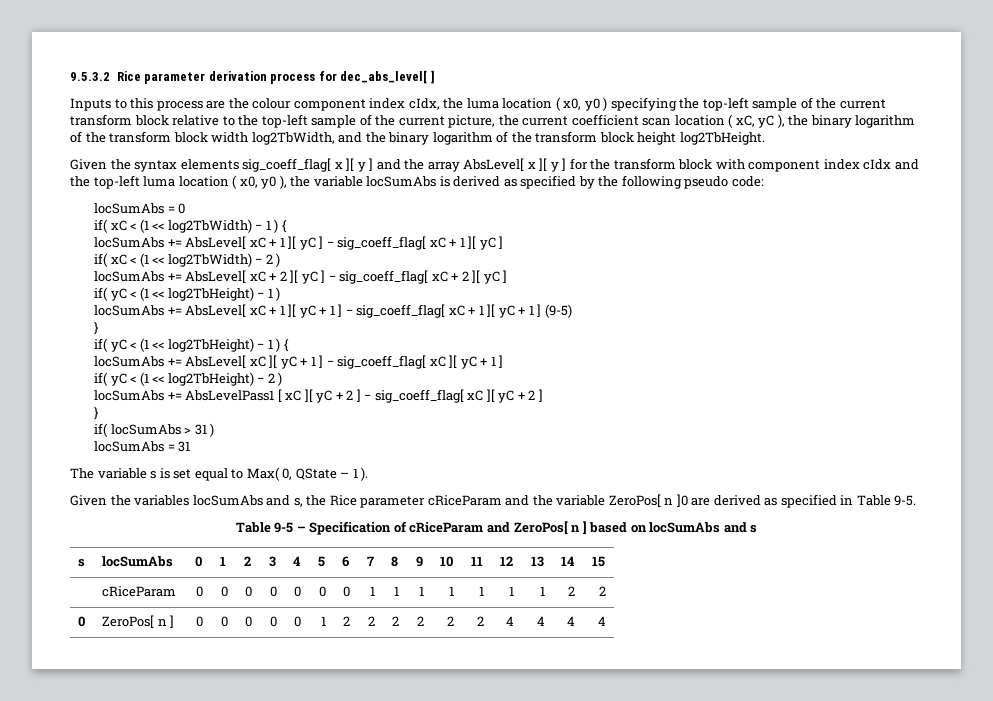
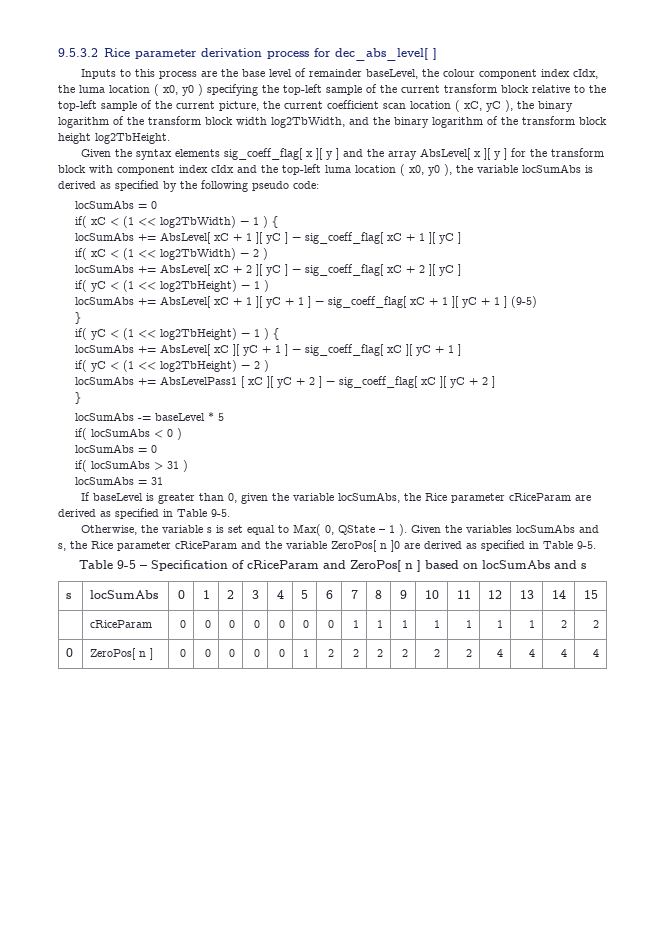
- Inputs to this process are the colour component index cIdx, the luma location ( x0, y0 ) specifying the top-left sample of the current transform block relative to the top-left sample of the current picture, the current coefficient scan location ( xC, yC ), the binary logarithm of the transform block width log2TbWidth, and the binary logarithm of the transform block height log2TbHeight.
+ Inputs to this process are the base level of remainder baseLevel, the colour component index cIdx, the luma location ( x0, y0 ) specifying the top-left sample of the current transform block relative to the top-left sample of the current picture, the current coefficient scan location ( xC, yC ), the binary logarithm of the transform block width log2TbWidth, and the binary logarithm of the transform block height log2TbHeight.
+ locSumAbs -= baseLevel * 5
+ if( locSumAbs < 0 )
+ locSumAbs = 0
- The variable s is set equal to Max( 0, QState – 1 ).
- Given the variables locSumAbs and s, the Rice parameter cRiceParam and the variable ZeroPos[ n ]0 are derived as specified in Table 9-5.
+ If baseLevel is greater than 0, given the variable locSumAbs, the Rice parameter cRiceParam are derived as specified in Table 9-5.
+ Otherwise, the variable s is set equal to Max( 0, QState – 1 ). Given the variables locSumAbs and s, the Rice parameter cRiceParam and the variable ZeroPos[ n ]0 are derived as specified in Table 9-5.

